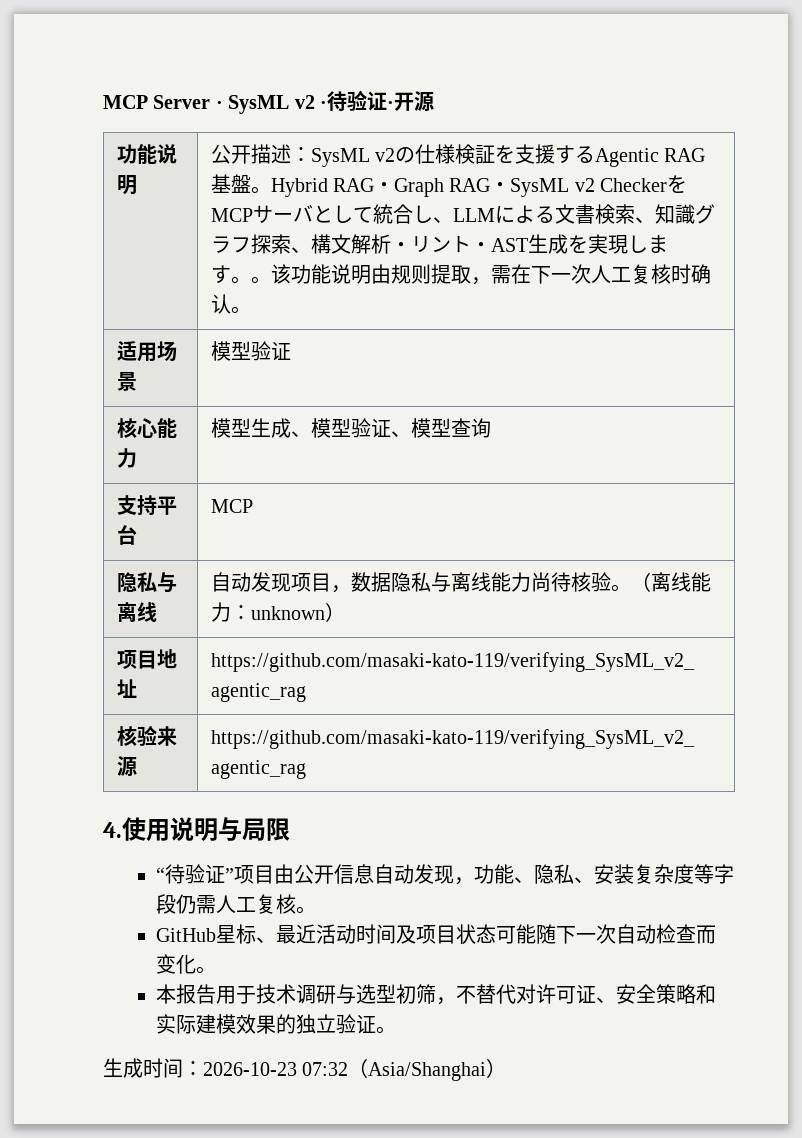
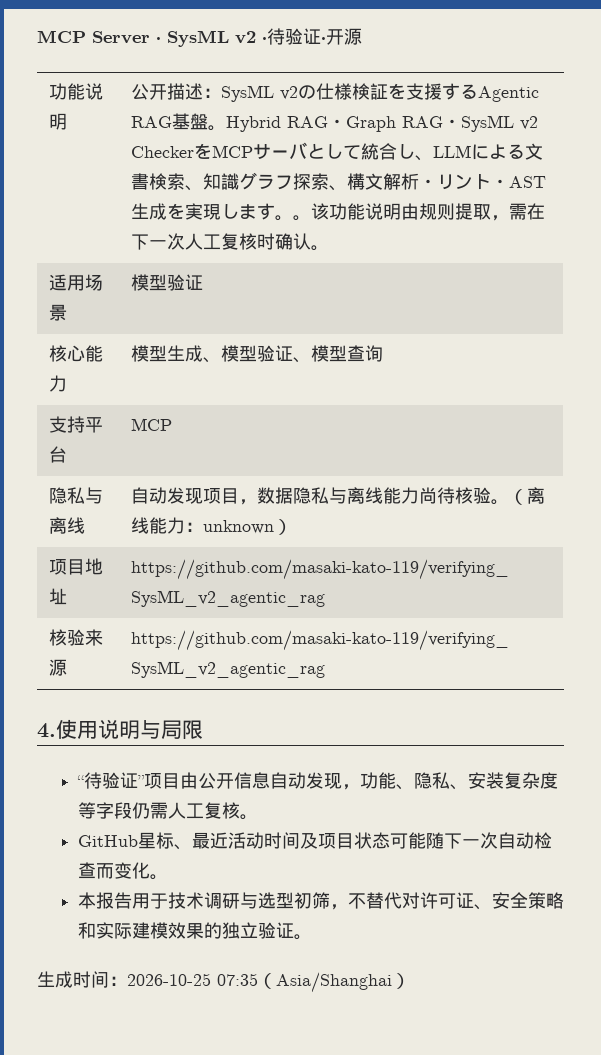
- 生成时间：2026-10-23 07:32（Asia/Shanghai）
+ 生成时间：2026-10-25 07:35（Asia/Shanghai）

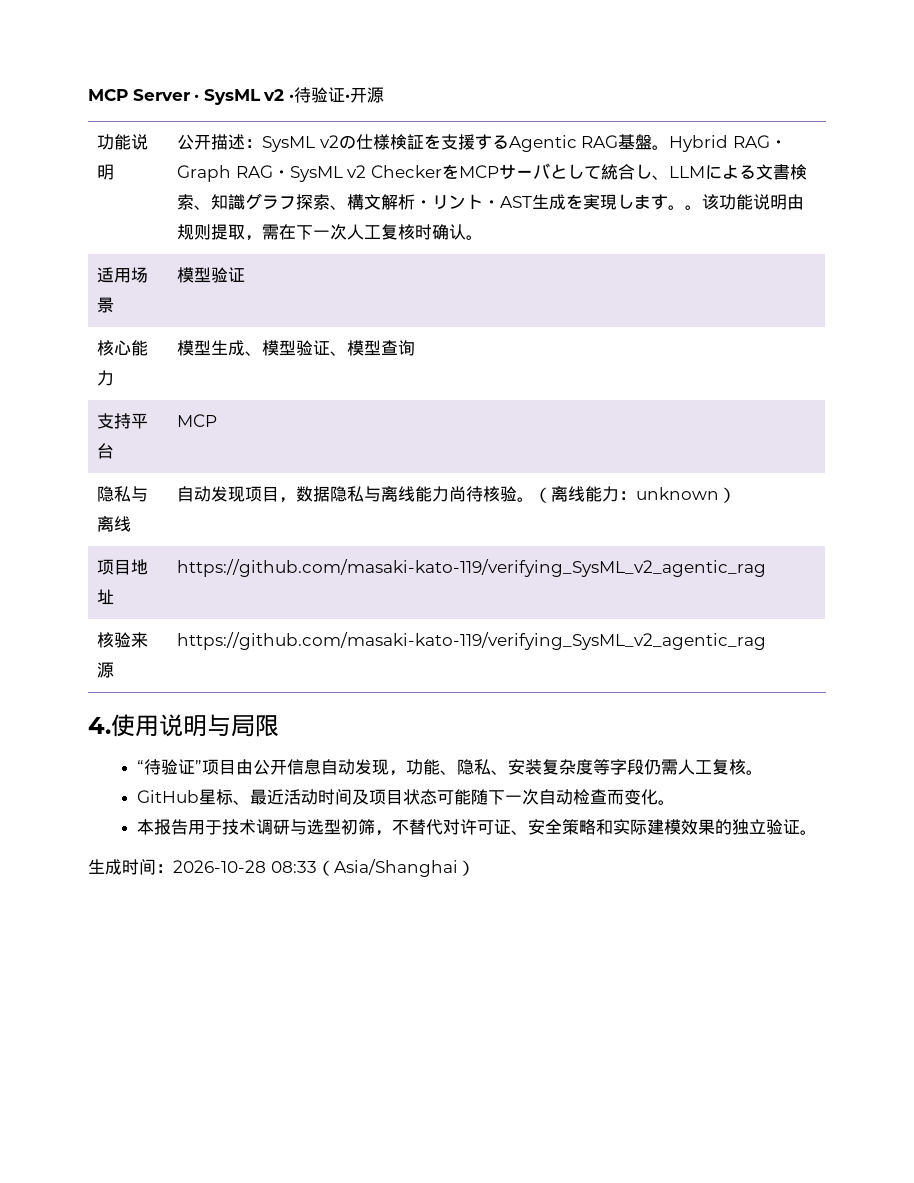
- 生成时间：2026-10-25 07:35（Asia/Shanghai）
+ 生成时间：2026-10-28 08:33（Asia/Shanghai）

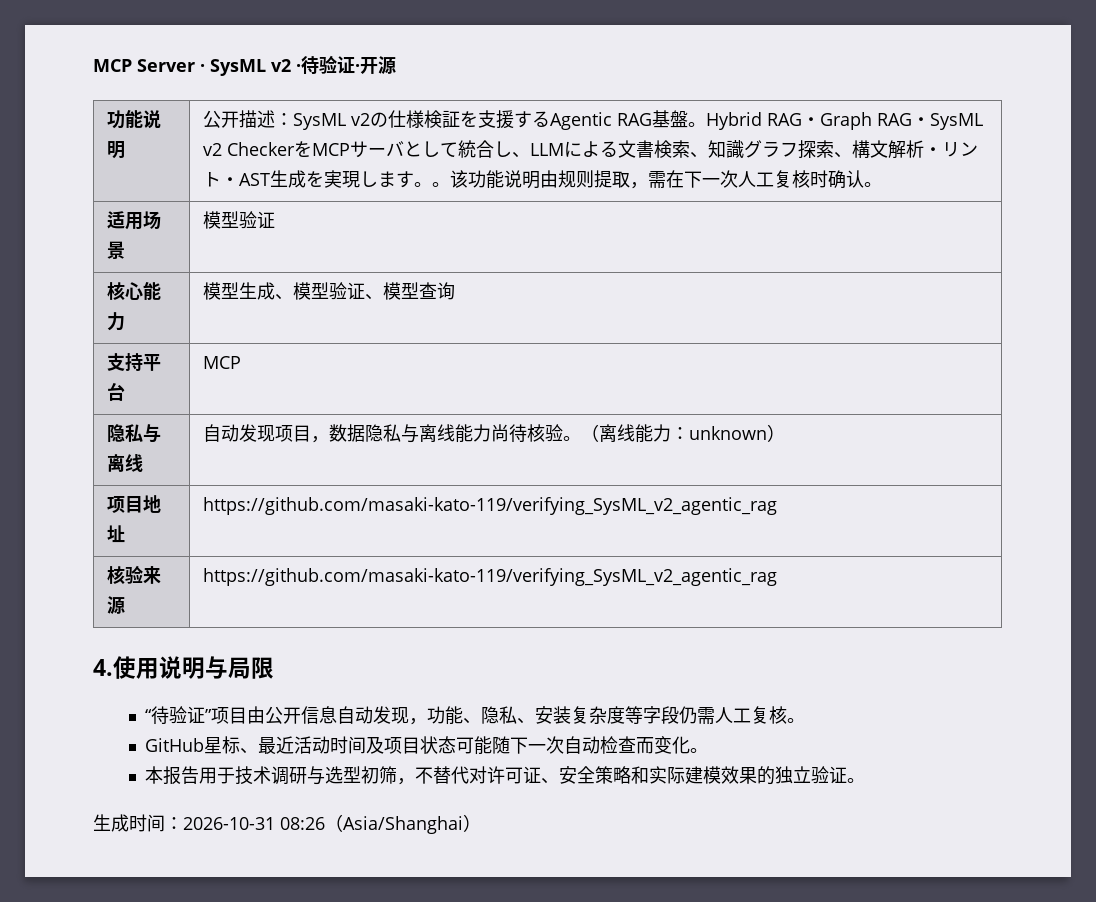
- 生成时间：2026-10-28 08:33（Asia/Shanghai）
+ 生成时间：2026-10-31 08:26（Asia/Shanghai）

